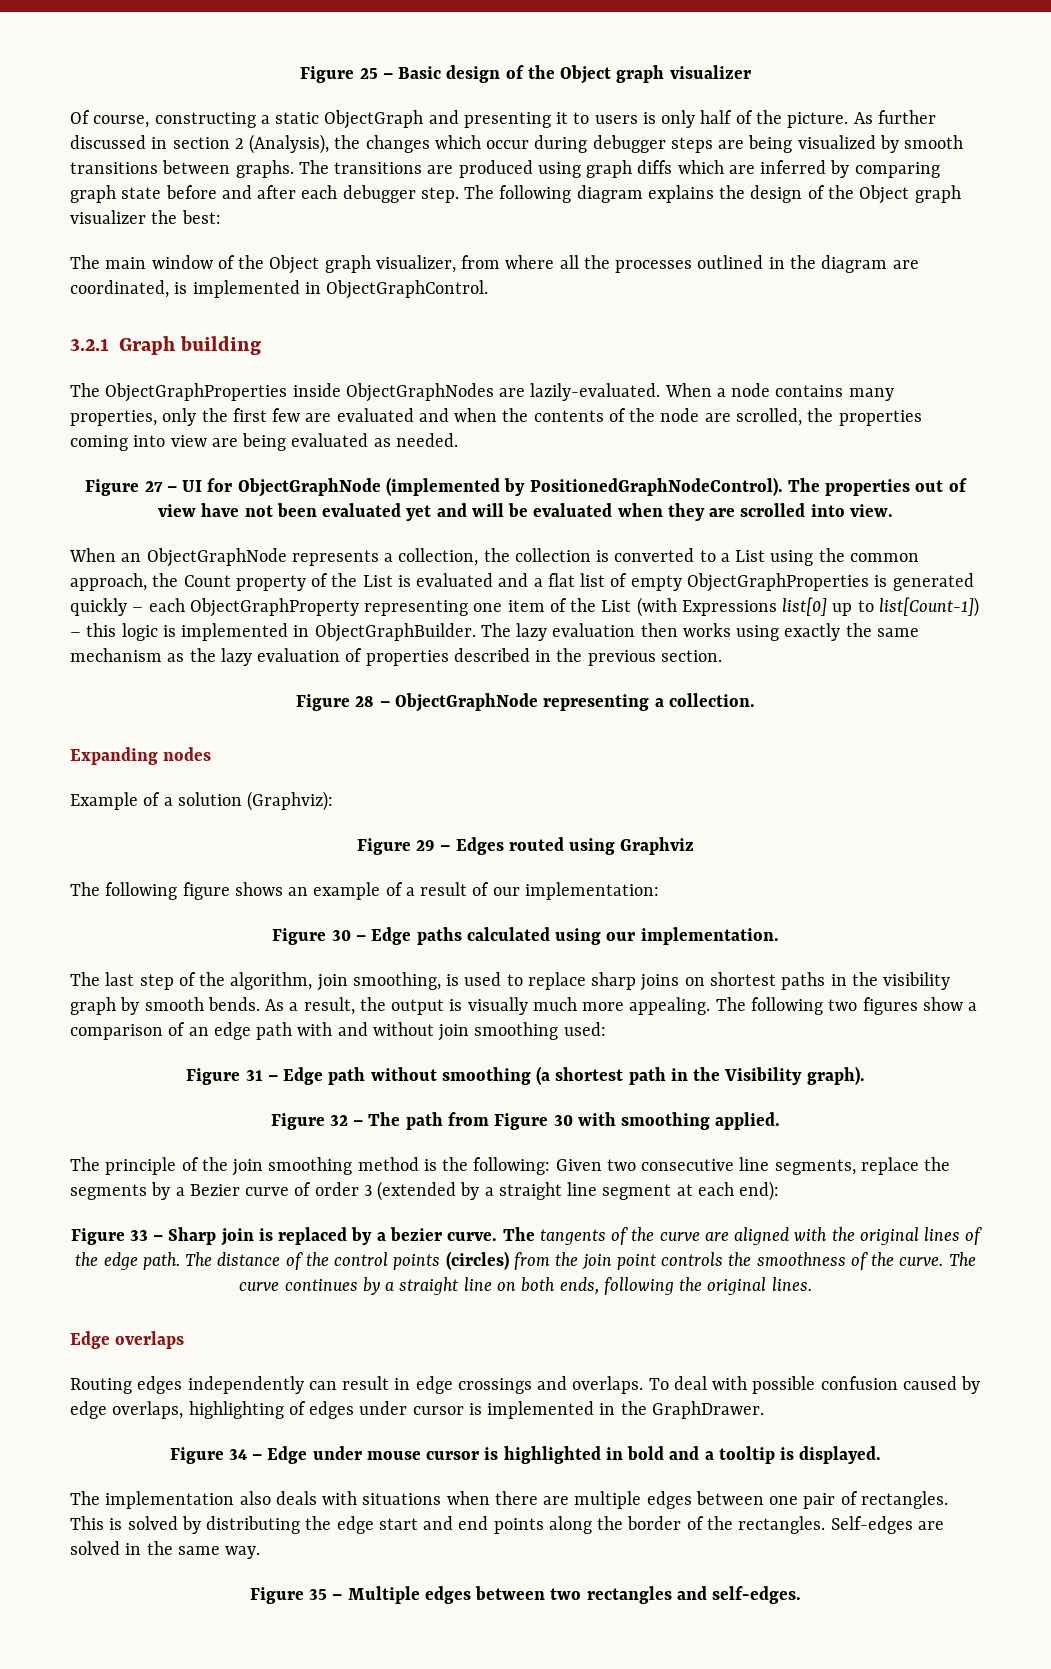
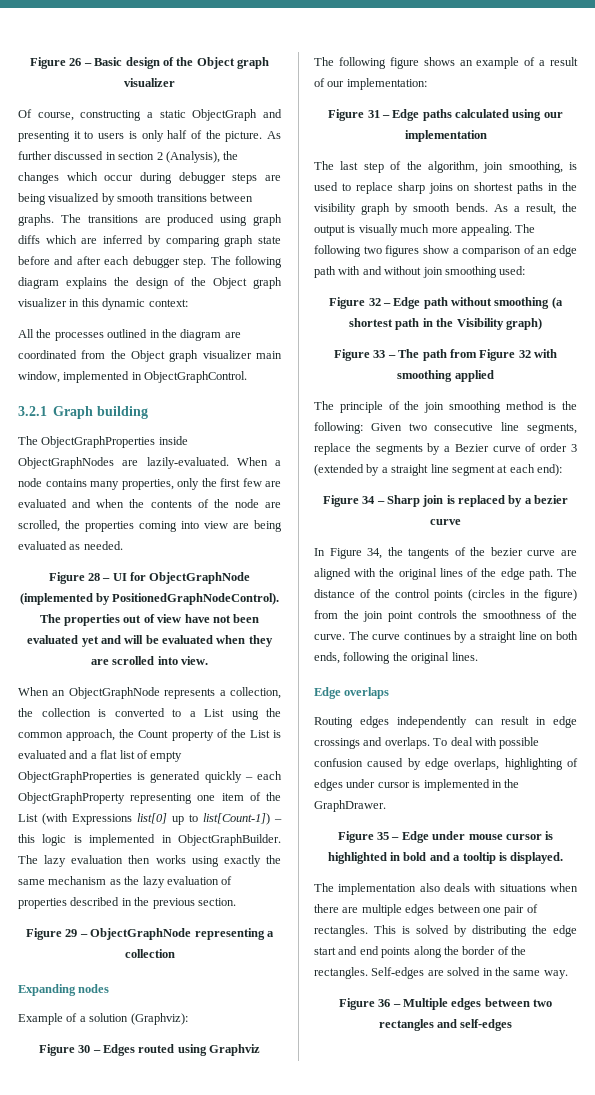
- Figure 25 – Basic design of the Object graph visualizer
+ Figure 26 – Basic design of the Object graph visualizer
- The following diagram explains the design of the Object graph visualizer the best:
- The main window of the Object graph visualizer, from where all the processes outlined in the diagram are coordinated, is implemented in ObjectGraphControl.
+ The following diagram explains the design of the Object graph visualizer in this dynamic context:
+ All the processes outlined in the diagram are coordinated from the Object graph visualizer main window, implemented in ObjectGraphControl.
- Figure 27 – UI for ObjectGraphNode (implemented by PositionedGraphNodeControl).
+ Figure 28 – UI for ObjectGraphNode (implemented by PositionedGraphNodeControl).
- Figure 28 – ObjectGraphNode representing a collection.
+ Figure 29 – ObjectGraphNode representing a collection
- Figure 29 – Edges routed using Graphviz
+ Figure 30 – Edges routed using Graphviz
- Figure 30 – Edge paths calculated using our implementation.
+ Figure 31 – Edge paths calculated using our implementation
- Figure 31 – Edge path without smoothing (a shortest path in the Visibility graph).
- Figure 32 – The path from Figure 30 with smoothing applied.
+ Figure 32 – Edge path without smoothing (a shortest path in the Visibility graph)
+ Figure 33 – The path from Figure 32 with smoothing applied
- Figure 33 – Sharp join is replaced by a bezier curve. The tangents of the curve are aligned with the original lines of the edge path.
+ Figure 34 – Sharp join is replaced by a bezier curve
+ In Figure 34, the tangents of the bezier curve are aligned with the original lines of the edge path.
- The distance of the control points (circles) from the join point controls the smoothness of the curve.
+ The distance of the control points (circles in the figure) from the join point controls the smoothness of the curve.
- Figure 34 – Edge under mouse cursor is highlighted in bold and a tooltip is displayed.
+ Figure 35 – Edge under mouse cursor is highlighted in bold and a tooltip is displayed.
- Figure 35 – Multiple edges between two rectangles and self-edges.
+ Figure 36 – Multiple edges between two rectangles and self-edges

